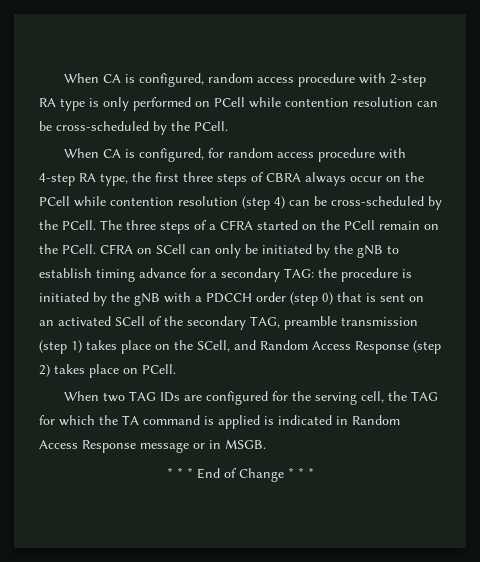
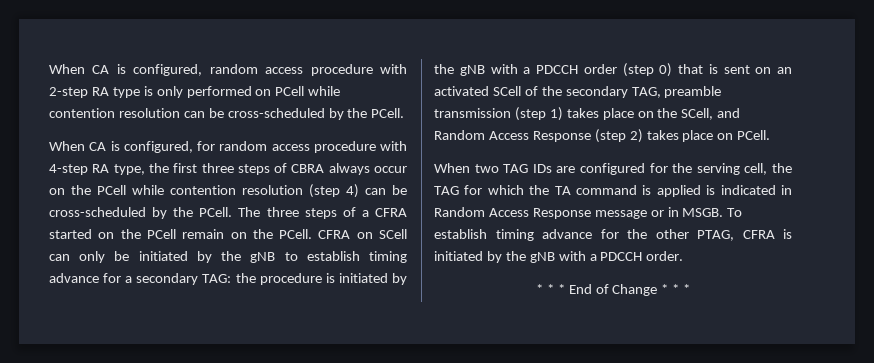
+ To establish timing advance for the other PTAG, CFRA is initiated by the gNB with a PDCCH order.

